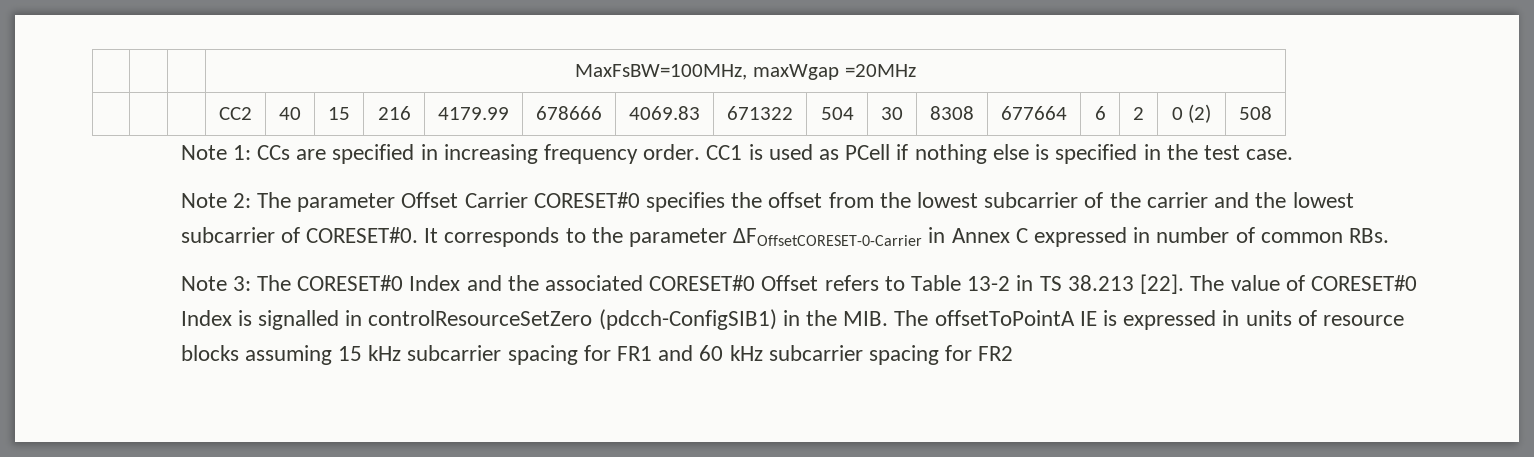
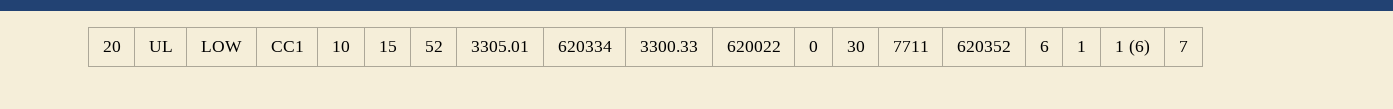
- | | | MaxFsBW=100MHz, maxWgap =20MHz
- | | | CC2 | 40 | 15 | 216 | 4179.99 | 678666 | 4069.83 | 671322 | 504 | 30 | 8308 | 677664 | 6 | 2 | 0 (2) | 508
- Note 1: CCs are specified in increasing frequency order. CC1 is used as PCell if nothing else is specified in the test case.
- Note 2: The parameter Offset Carrier CORESET#0 specifies the offset from the lowest subcarrier of the carrier and the lowest subcarrier of CORESET#0. It corresponds to the parameter ΔFOffsetCORESET-0-Carrier in Annex C expressed in number of common RBs.
- Note 3: The CORESET#0 Index and the associated CORESET#0 Offset refers to Table 13-2 in TS 38.213 [22]. The value of CORESET#0 Index is signalled in controlResourceSetZero (pdcch-ConfigSIB1) in the MIB. The offsetToPointA IE is expressed in units of resource blocks assuming 15 kHz subcarrier spacing for FR1 and 60 kHz subcarrier spacing for FR2
+ 20 | UL | LOW | CC1 | 10 | 15 | 52 | 3305.01 | 620334 | 3300.33 | 620022 | 0 | 30 | 7711 | 620352 | 6 | 1 | 1 (6) | 7

